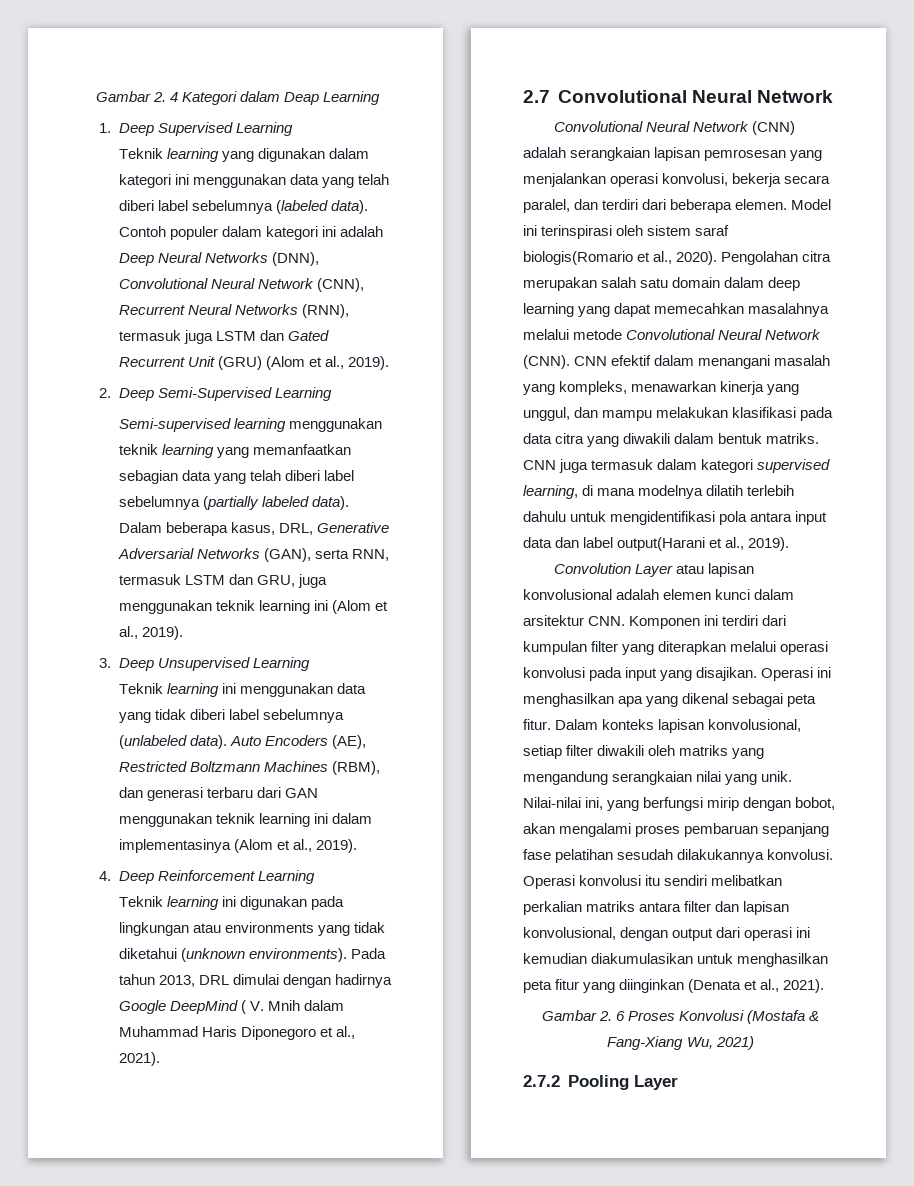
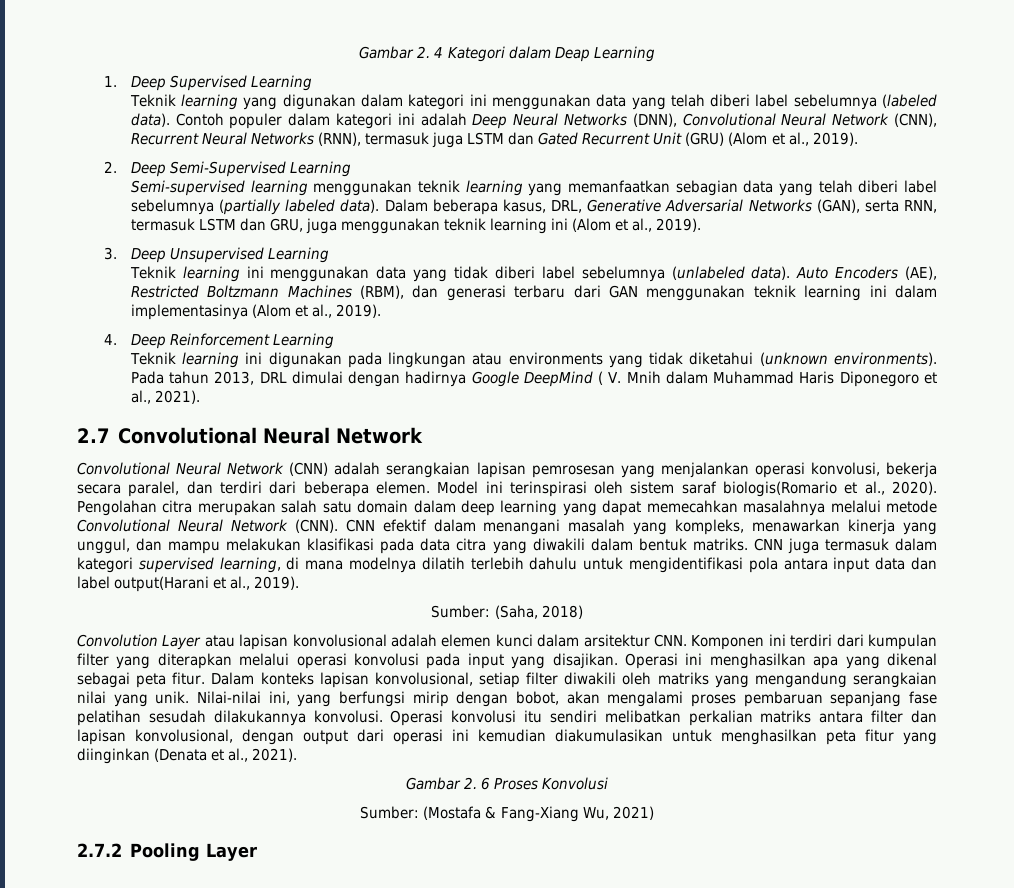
+ Sumber: (Saha, 2018)
- Gambar 2. 6 Proses Konvolusi (Mostafa & Fang-Xiang Wu, 2021)
+ Gambar 2. 6 Proses Konvolusi
+ Sumber: (Mostafa & Fang-Xiang Wu, 2021)

